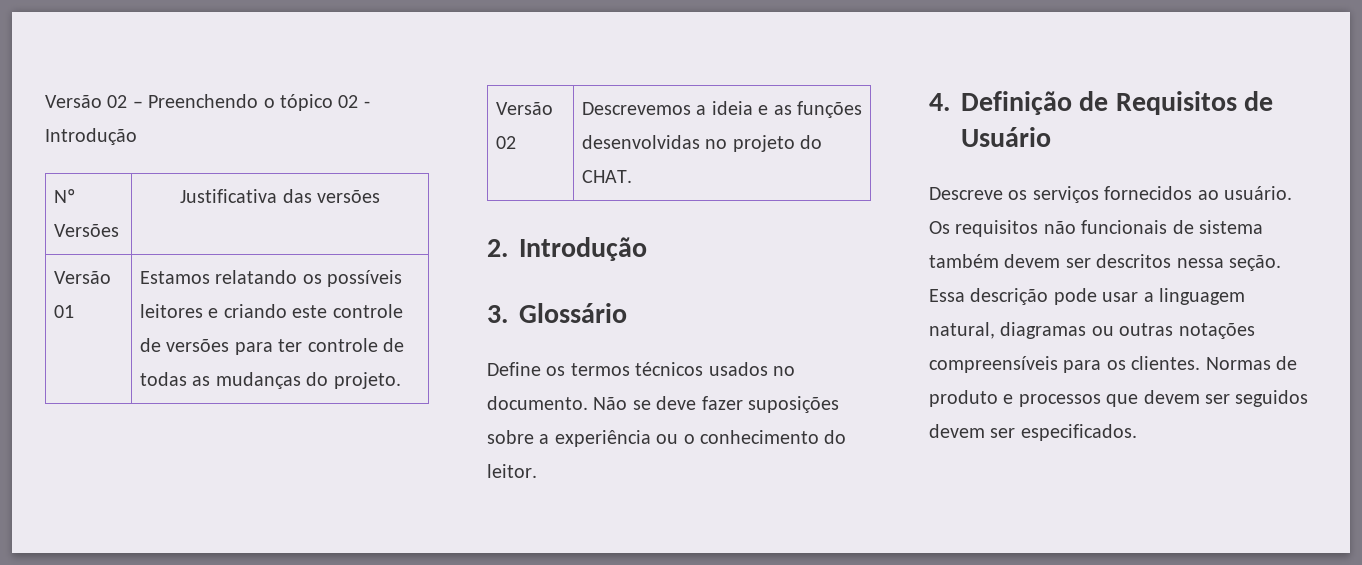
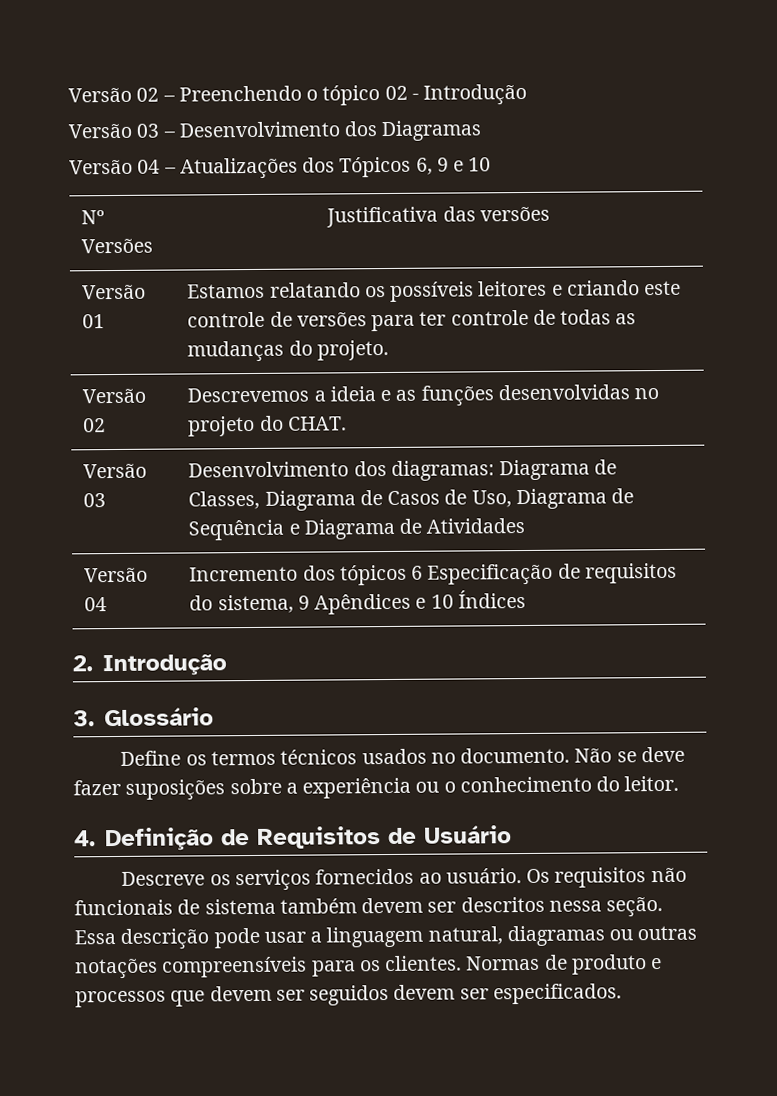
+ Versão 03 – Desenvolvimento dos Diagramas
+ Versão 04 – Atualizações dos Tópicos 6, 9 e 10
+ Versão 03 | Desenvolvimento dos diagramas: Diagrama de Classes, Diagrama de Casos de Uso, Diagrama de Sequência e Diagrama de Atividades
+ Versão 04 | Incremento dos tópicos 6 Especificação de requisitos do sistema, 9 Apêndices e 10 Índices

